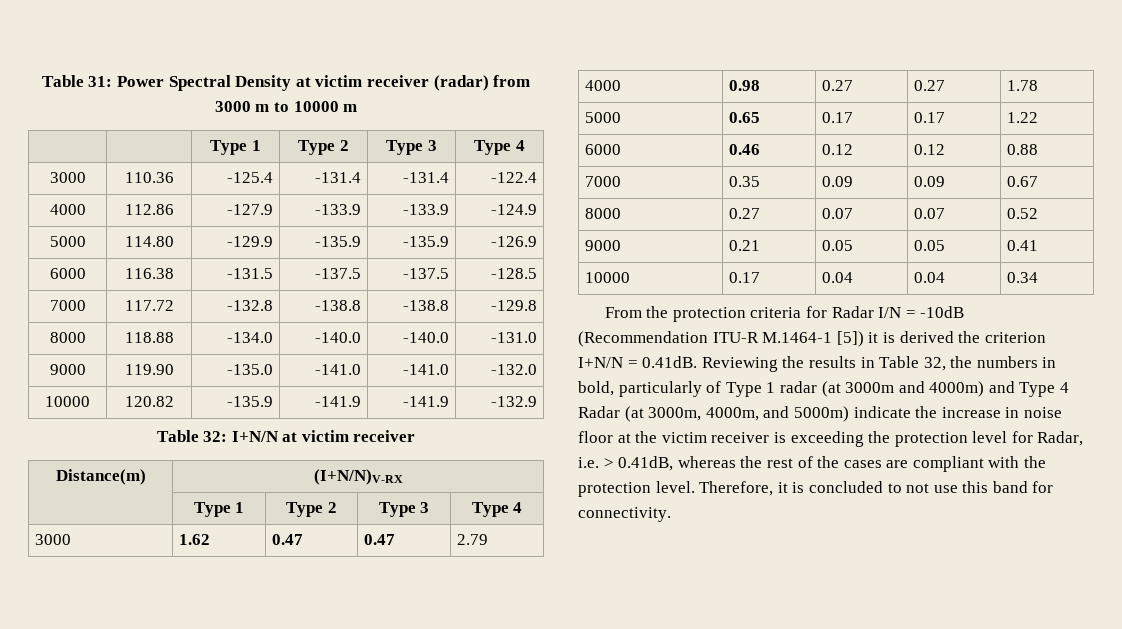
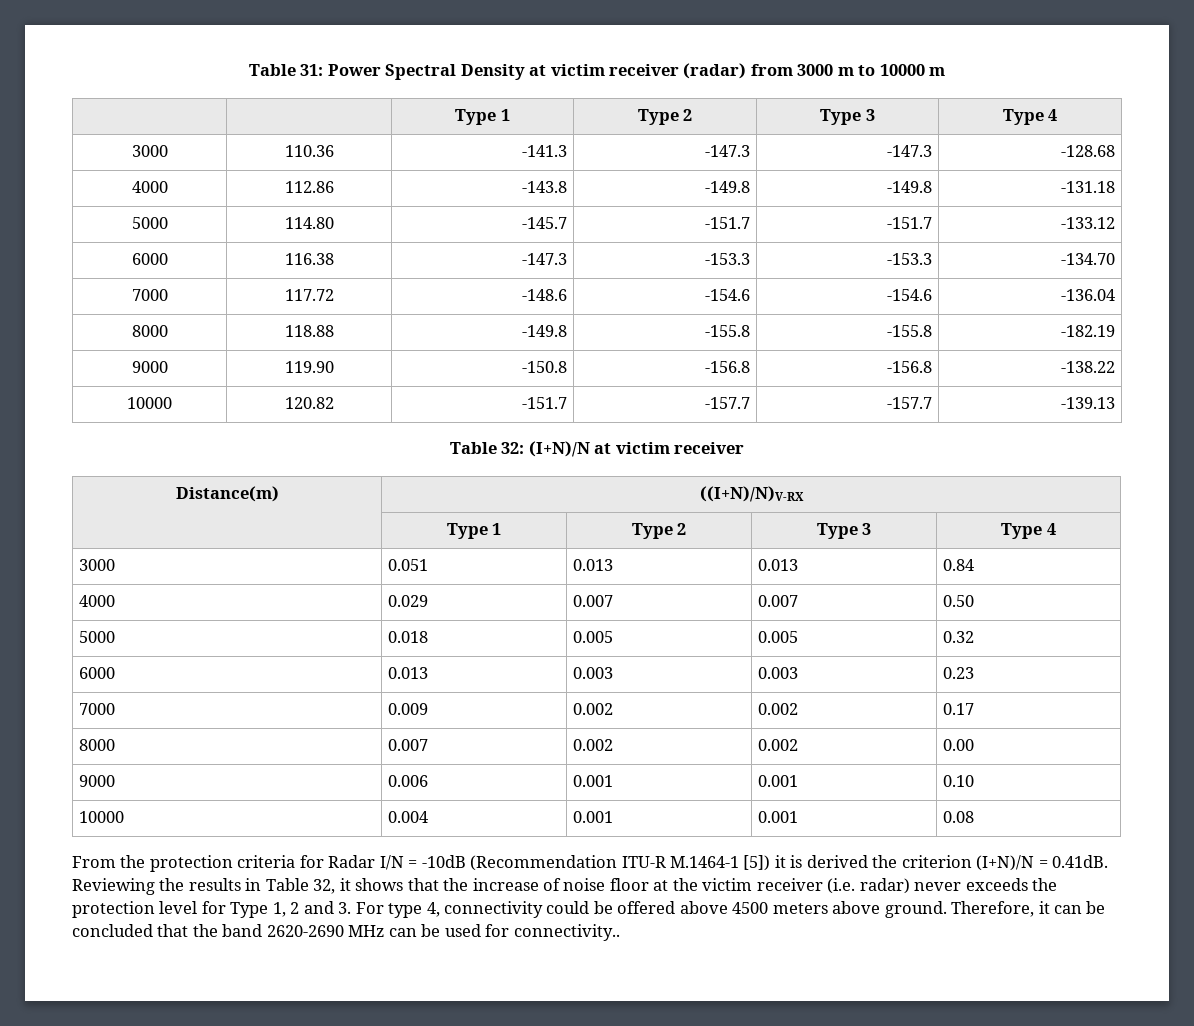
- 3000 | 110.36 | -125.4 | -131.4 | -131.4 | -122.4
- 4000 | 112.86 | -127.9 | -133.9 | -133.9 | -124.9
- 5000 | 114.80 | -129.9 | -135.9 | -135.9 | -126.9
- 6000 | 116.38 | -131.5 | -137.5 | -137.5 | -128.5
- 7000 | 117.72 | -132.8 | -138.8 | -138.8 | -129.8
- 8000 | 118.88 | -134.0 | -140.0 | -140.0 | -131.0
- 9000 | 119.90 | -135.0 | -141.0 | -141.0 | -132.0
- 10000 | 120.82 | -135.9 | -141.9 | -141.9 | -132.9
+ 3000 | 110.36 | -141.3 | -147.3 | -147.3 | -128.68
+ 4000 | 112.86 | -143.8 | -149.8 | -149.8 | -131.18
+ 5000 | 114.80 | -145.7 | -151.7 | -151.7 | -133.12
+ 6000 | 116.38 | -147.3 | -153.3 | -153.3 | -134.70
+ 7000 | 117.72 | -148.6 | -154.6 | -154.6 | -136.04
+ 8000 | 118.88 | -149.8 | -155.8 | -155.8 | -182.19
+ 9000 | 119.90 | -150.8 | -156.8 | -156.8 | -138.22
+ 10000 | 120.82 | -151.7 | -157.7 | -157.7 | -139.13
- Table 32: I+N/N at victim receiver
+ Table 32: (I+N)/N at victim receiver
- Distance(m) | (I+N/N)V-RX
+ Distance(m) | ((I+N)/N)V-RX
  | Type 1 | Type 2 | Type 3 | Type 4
- 3000 | 1.62 | 0.47 | 0.47 | 2.79
- 4000 | 0.98 | 0.27 | 0.27 | 1.78
- 5000 | 0.65 | 0.17 | 0.17 | 1.22
- 6000 | 0.46 | 0.12 | 0.12 | 0.88
- 7000 | 0.35 | 0.09 | 0.09 | 0.67
- 8000 | 0.27 | 0.07 | 0.07 | 0.52
- 9000 | 0.21 | 0.05 | 0.05 | 0.41
- 10000 | 0.17 | 0.04 | 0.04 | 0.34
+ 3000 | 0.051 | 0.013 | 0.013 | 0.84
+ 4000 | 0.029 | 0.007 | 0.007 | 0.50
+ 5000 | 0.018 | 0.005 | 0.005 | 0.32
+ 6000 | 0.013 | 0.003 | 0.003 | 0.23
+ 7000 | 0.009 | 0.002 | 0.002 | 0.17
+ 8000 | 0.007 | 0.002 | 0.002 | 0.00
+ 9000 | 0.006 | 0.001 | 0.001 | 0.10
+ 10000 | 0.004 | 0.001 | 0.001 | 0.08
- From the protection criteria for Radar I/N = -10dB (Recommendation ITU-R M.1464-1 [5]) it is derived the criterion I+N/N = 0.41dB. Reviewing the results in Table 32, the numbers in bold, particularly of Type 1 radar (at 3000m and 4000m) and Type 4 Radar (at 3000m, 4000m, and 5000m) indicate the increase in noise floor at the victim receiver is exceeding the protection level for Radar, i.e. > 0.41dB, whereas the rest of the cases are compliant with the protection level. Therefore, it is concluded to not use this band for connectivity.
+ From the protection criteria for Radar I/N = -10dB (Recommendation ITU-R M.1464-1 [5]) it is derived the criterion (I+N)/N = 0.41dB. Reviewing the results in Table 32, it shows that the increase of noise floor at the victim receiver (i.e. radar) never exceeds the protection level for Type 1, 2 and 3. For type 4, connectivity could be offered above 4500 meters above ground. Therefore, it can be concluded that the band 2620-2690 MHz can be used for connectivity..

